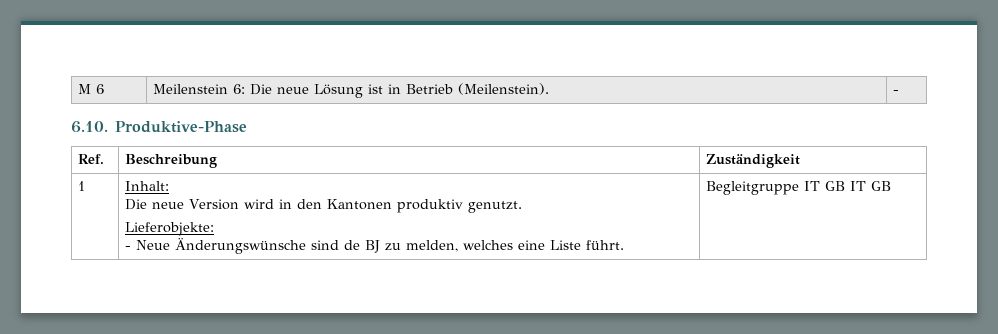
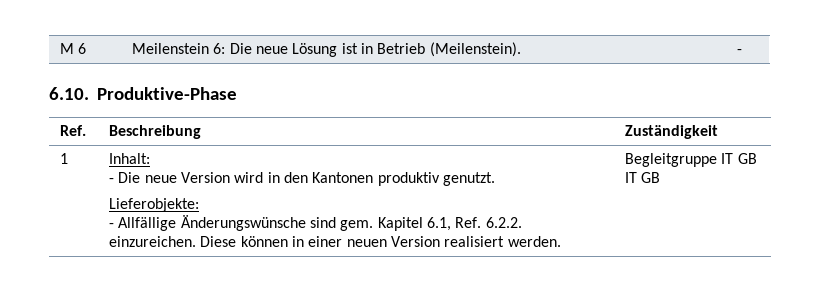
  1 | Inhalt:
- Die neue Version wird in den Kantonen produktiv genutzt.
+ - Die neue Version wird in den Kantonen produktiv genutzt.
  Lieferobjekte:
- - Neue Änderungswünsche sind de BJ zu melden, welches eine Liste führt. | Begleitgruppe IT GB IT GB
+ - Allfällige Änderungswünsche sind gem. Kapitel 6.1, Ref. 6.2.2. einzureichen. Diese können in einer neuen Version realisiert werden. | Begleitgruppe IT GB IT GB

